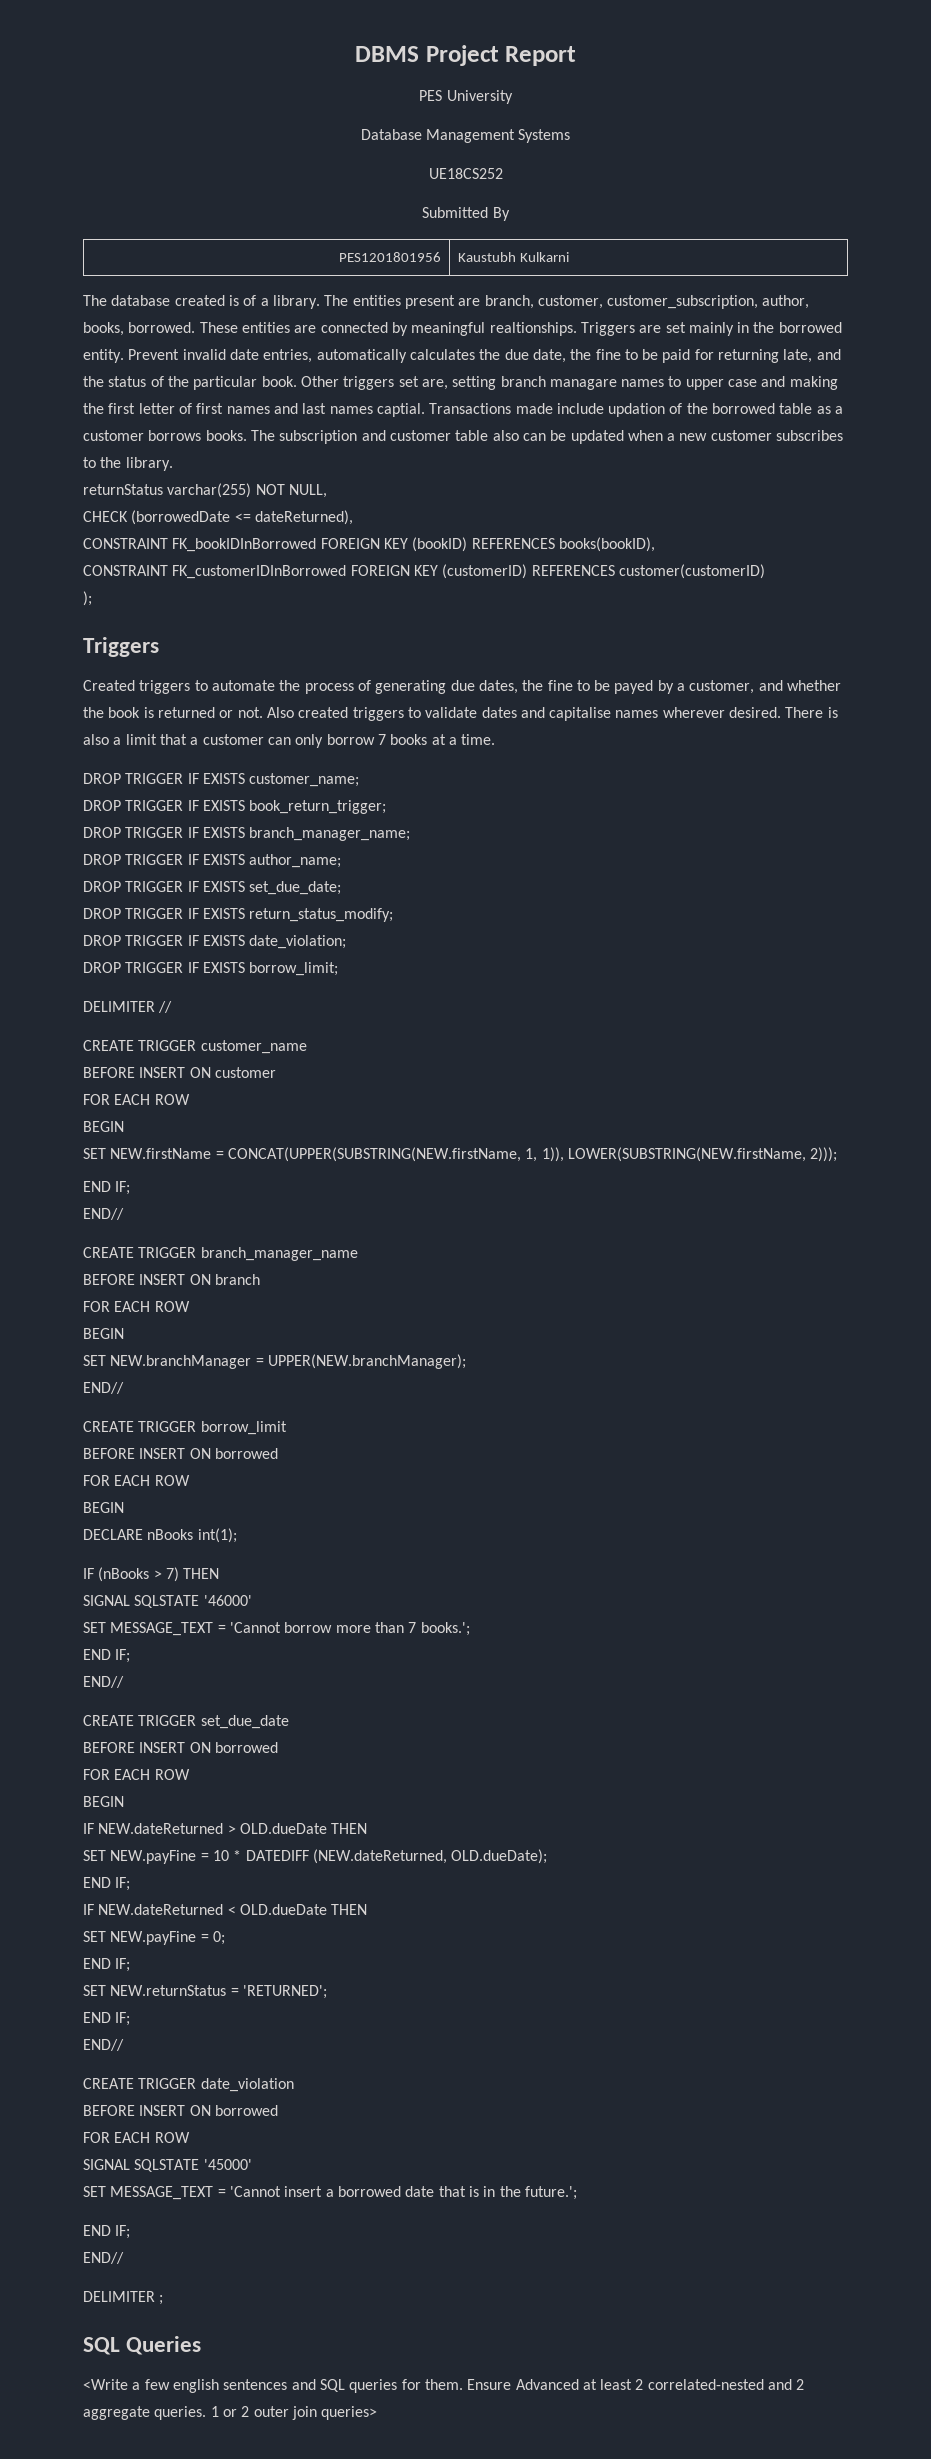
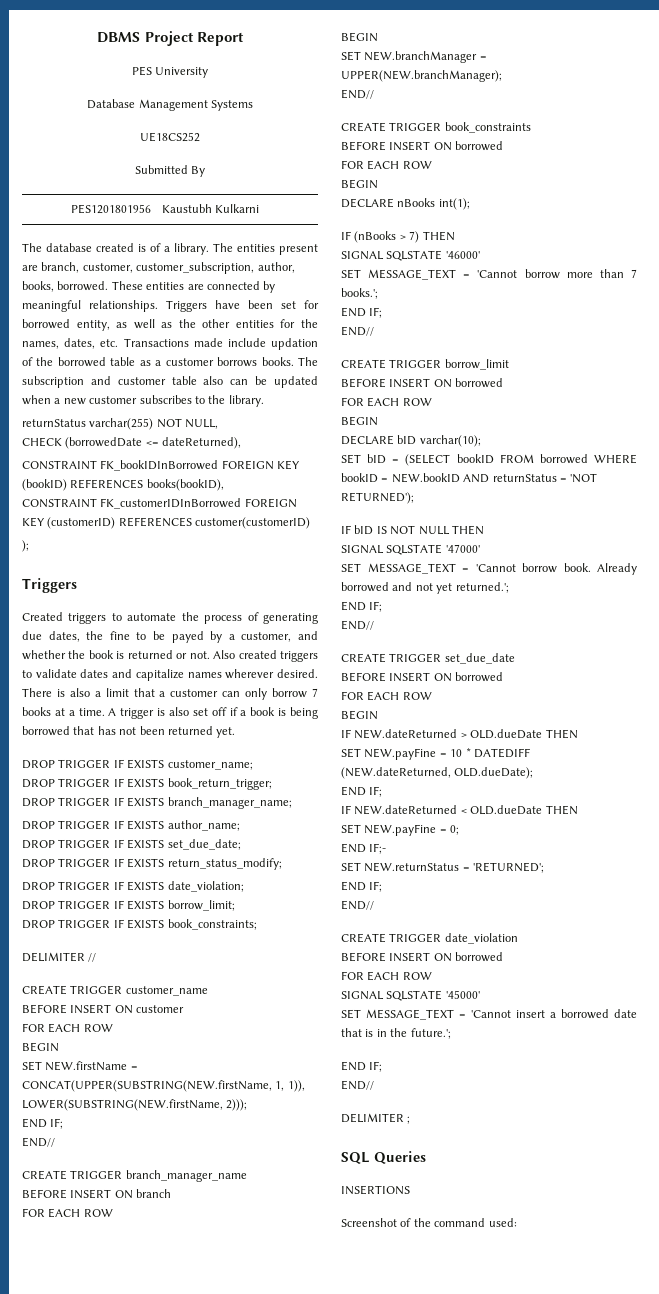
- These entities are connected by meaningful realtionships. Triggers are set mainly in the borrowed entity. Prevent invalid date entries, automatically calculates the due date, the fine to be paid for returning late, and the status of the particular book. Other triggers set are, setting branch managare names to upper case and making the first letter of first names and last names captial. Transactions made include updation of the borrowed table as a customer borrows books.
+ These entities are connected by meaningful relationships. Triggers have been set for borrowed entity, as well as the other entities for the names, dates, etc. Transactions made include updation of the borrowed table as a customer borrows books.
- Also created triggers to validate dates and capitalise names wherever desired.
+ Also created triggers to validate dates and capitalize names wherever desired.
+ A trigger is also set off if a book is being borrowed that has not been returned yet.
+ DROP TRIGGER IF EXISTS book_constraints;
- CREATE TRIGGER borrow_limit
+ CREATE TRIGGER book_constraints
+ CREATE TRIGGER borrow_limit
+ BEFORE INSERT ON borrowed
+ FOR EACH ROW
+ BEGIN
+ DECLARE bID varchar(10);
+ SET bID = (SELECT bookID FROM borrowed WHERE bookID = NEW.bookID AND returnStatus = 'NOT RETURNED');
+ IF bID IS NOT NULL THEN
+ SIGNAL SQLSTATE '47000'
+ SET MESSAGE_TEXT = 'Cannot borrow book. Already borrowed and not yet returned.';
+ END IF;
+ END//
  SET NEW.payFine = 0;
- END IF;
+ END IF;-
- <Write a few english sentences and SQL queries for them. Ensure Advanced at least 2 correlated-nested and 2 aggregate queries. 1 or 2 outer join queries>
+ INSERTIONS
+ Screenshot of the command used:

